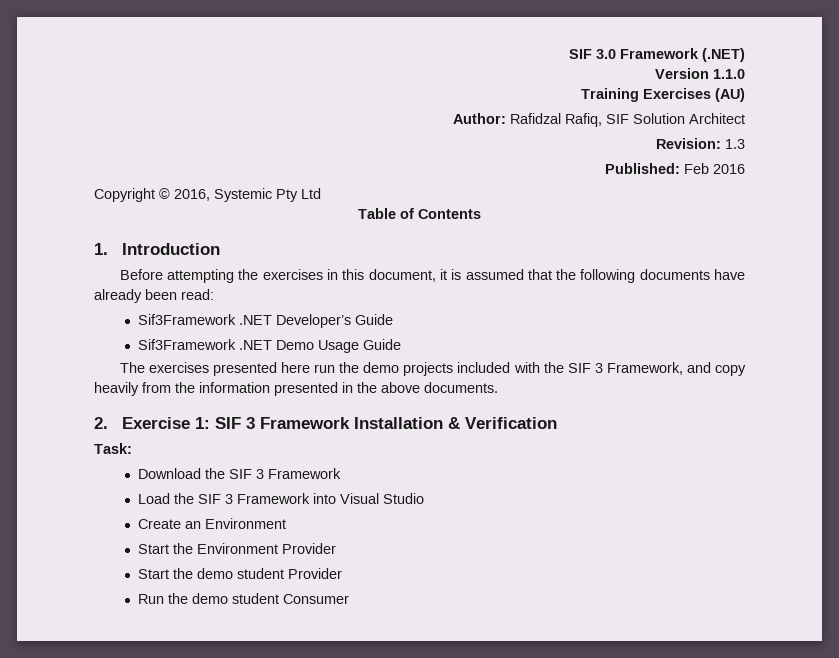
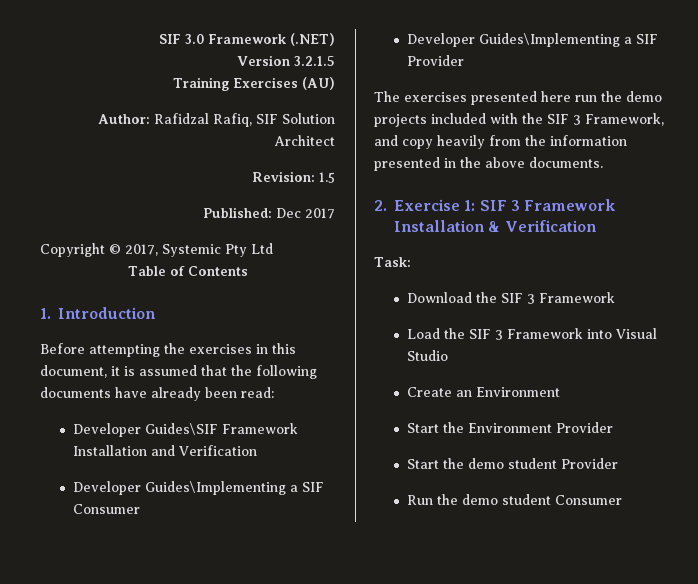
- Version 1.1.0
+ Version 3.2.1.5
- Revision: 1.3
+ Revision: 1.5
- Published: Feb 2016
+ Published: Dec 2017
- Copyright © 2016, Systemic Pty Ltd
+ Copyright © 2017, Systemic Pty Ltd
- Sif3Framework .NET Developer’s Guide
- Sif3Framework .NET Demo Usage Guide
+ Developer Guides\SIF Framework Installation and Verification
+ Developer Guides\Implementing a SIF Consumer
+ Developer Guides\Implementing a SIF Provider

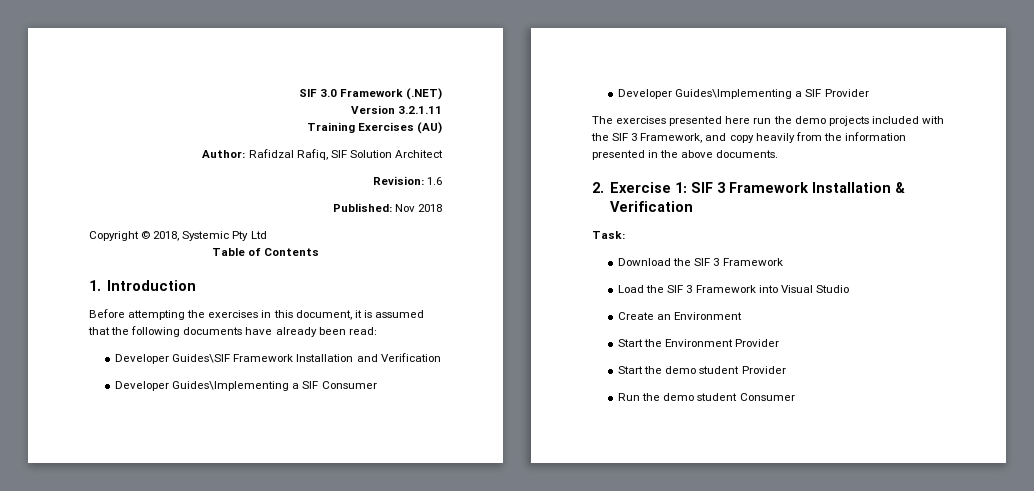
- Version 3.2.1.5
+ Version 3.2.1.11
- Revision: 1.5
+ Revision: 1.6
- Published: Dec 2017
+ Published: Nov 2018
- Copyright © 2017, Systemic Pty Ltd
+ Copyright © 2018, Systemic Pty Ltd

